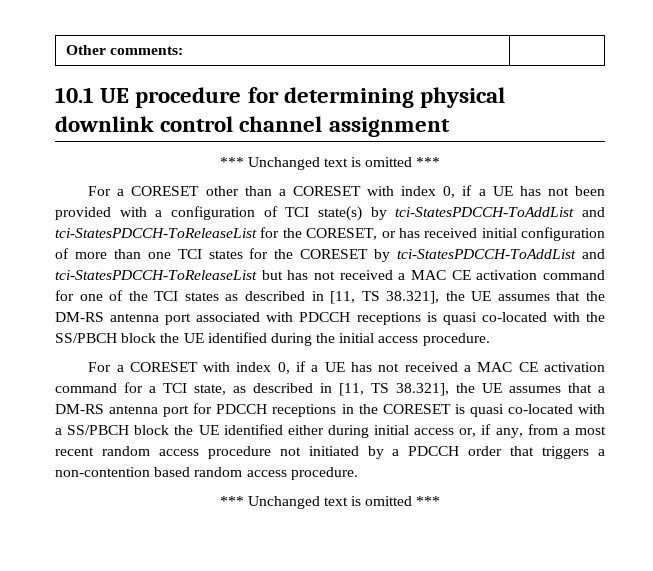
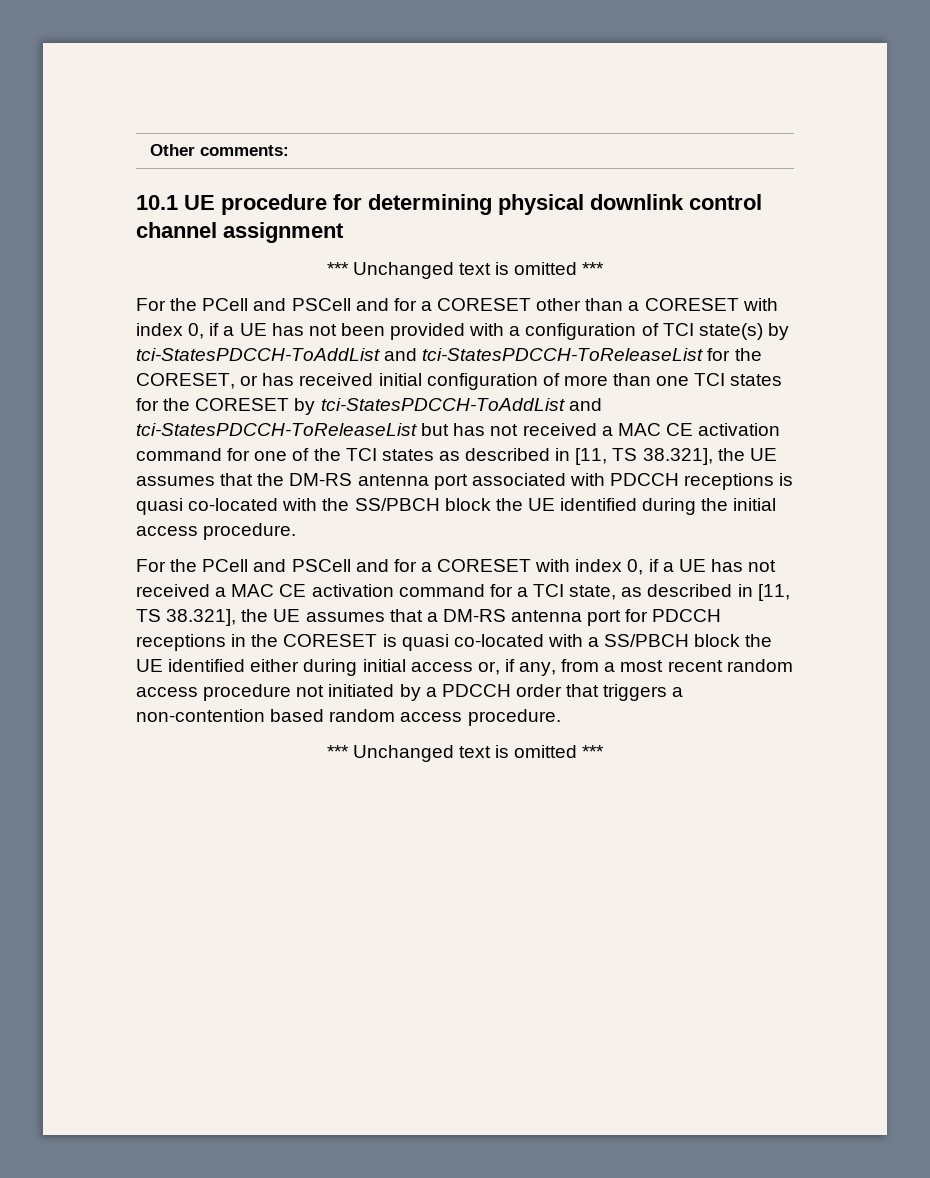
- For a CORESET other than a CORESET with index 0, if a UE has not been provided with a configuration of TCI state(s) by tci-StatesPDCCH-ToAddList and tci-StatesPDCCH-ToReleaseList for the CORESET, or has received initial configuration of more than one TCI states for the CORESET by tci-StatesPDCCH-ToAddList and tci-StatesPDCCH-ToReleaseList but has not received a MAC CE activation command for one of the TCI states as described in [11, TS 38.321], the UE assumes that the DM-RS antenna port associated with PDCCH receptions is quasi co-located with the SS/PBCH block the UE identified during the initial access procedure.
+ For the PCell and PSCell and for a CORESET other than a CORESET with index 0, if a UE has not been provided with a configuration of TCI state(s) by tci-StatesPDCCH-ToAddList and tci-StatesPDCCH-ToReleaseList for the CORESET, or has received initial configuration of more than one TCI states for the CORESET by tci-StatesPDCCH-ToAddList and tci-StatesPDCCH-ToReleaseList but has not received a MAC CE activation command for one of the TCI states as described in [11, TS 38.321], the UE assumes that the DM-RS antenna port associated with PDCCH receptions is quasi co-located with the SS/PBCH block the UE identified during the initial access procedure.
- For a CORESET with index 0, if a UE has not received a MAC CE activation command for a TCI state, as described in [11, TS 38.321], the UE assumes that a DM-RS antenna port for PDCCH receptions in the CORESET is quasi co-located with a SS/PBCH block the UE identified either during initial access or, if any, from a most recent random access procedure not initiated by a PDCCH order that triggers a non-contention based random access procedure.
+ For the PCell and PSCell and for a CORESET with index 0, if a UE has not received a MAC CE activation command for a TCI state, as described in [11, TS 38.321], the UE assumes that a DM-RS antenna port for PDCCH receptions in the CORESET is quasi co-located with a SS/PBCH block the UE identified either during initial access or, if any, from a most recent random access procedure not initiated by a PDCCH order that triggers a non-contention based random access procedure.

